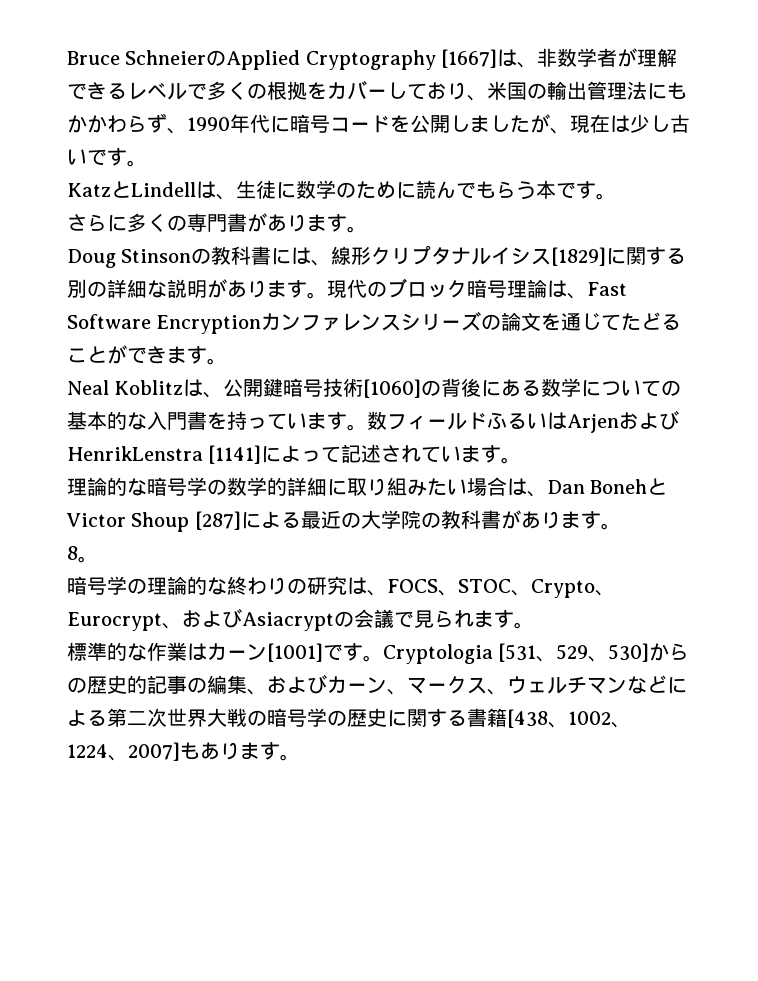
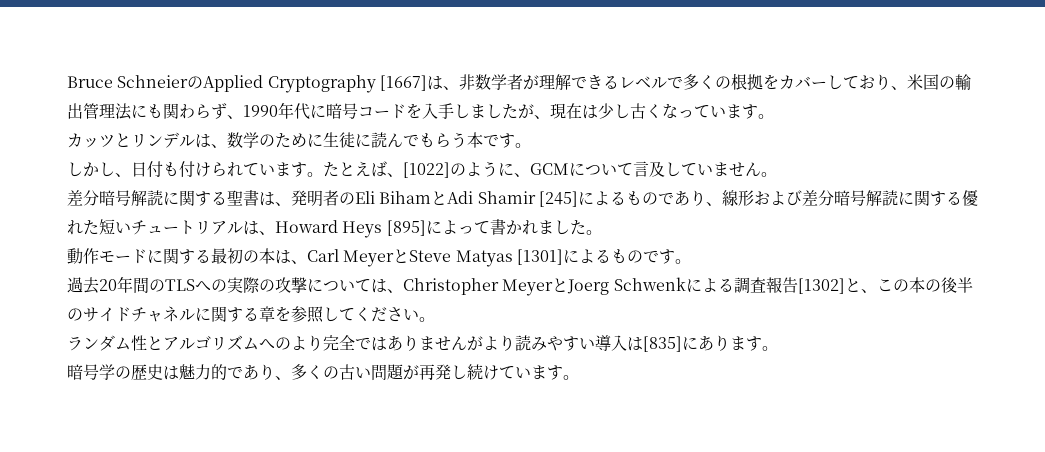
- Bruce SchneierのApplied Cryptography [1667]は、非数学者が理解できるレベルで多くの根拠をカバーしており、米国の輸出管理法にもかかわらず、1990年代に暗号コードを公開しましたが、現在は少し古いです。
- KatzとLindellは、生徒に数学のために読んでもらう本です。
+ Bruce SchneierのApplied Cryptography [1667]は、非数学者が理解できるレベルで多くの根拠をカバーしており、米国の輸出管理法にも関わらず、1990年代に暗号コードを入手しましたが、現在は少し古くなっています。
+ カッツとリンデルは、数学のために生徒に読んでもらう本です。
- さらに多くの専門書があります。
- Doug Stinsonの教科書には、線形クリプタナルイシス[1829]に関する別の詳細な説明があります。現代のブロック暗号理論は、Fast Software Encryptionカンファレンスシリーズの論文を通じてたどることができます。
- Neal Koblitzは、公開鍵暗号技術[1060]の背後にある数学についての基本的な入門書を持っています。数フィールドふるいはArjenおよびHenrikLenstra [1141]によって記述されています。
- 理論的な暗号学の数学的詳細に取り組みたい場合は、Dan BonehとVictor Shoup [287]による最近の大学院の教科書があります。
- 8。
- 暗号学の理論的な終わりの研究は、FOCS、STOC、Crypto、Eurocrypt、およびAsiacryptの会議で見られます。
- 標準的な作業はカーン[1001]です。Cryptologia [531、529、530]からの歴史的記事の編集、およびカーン、マークス、ウェルチマンなどによる第二次世界大戦の暗号学の歴史に関する書籍[438、1002、1224、2007]もあります。
+ しかし、日付も付けられています。たとえば、[1022]のように、GCMについて言及していません。
+ 差分暗号解読に関する聖書は、発明者のEli BihamとAdi Shamir [245]によるものであり、線形および差分暗号解読に関する優れた短いチュートリアルは、Howard Heys [895]によって書かれました。
+ 動作モードに関する最初の本は、Carl MeyerとSteve Matyas [1301]によるものです。
+ 過去20年間のTLSへの実際の攻撃については、Christopher MeyerとJoerg Schwenkによる調査報告[1302]と、この本の後半のサイドチャネルに関する章を参照してください。
+ ランダム性とアルゴリズムへのより完全ではありませんがより読みやすい導入は[835]にあります。
+ 暗号学の歴史は魅力的であり、多くの古い問題が再発し続けています。

